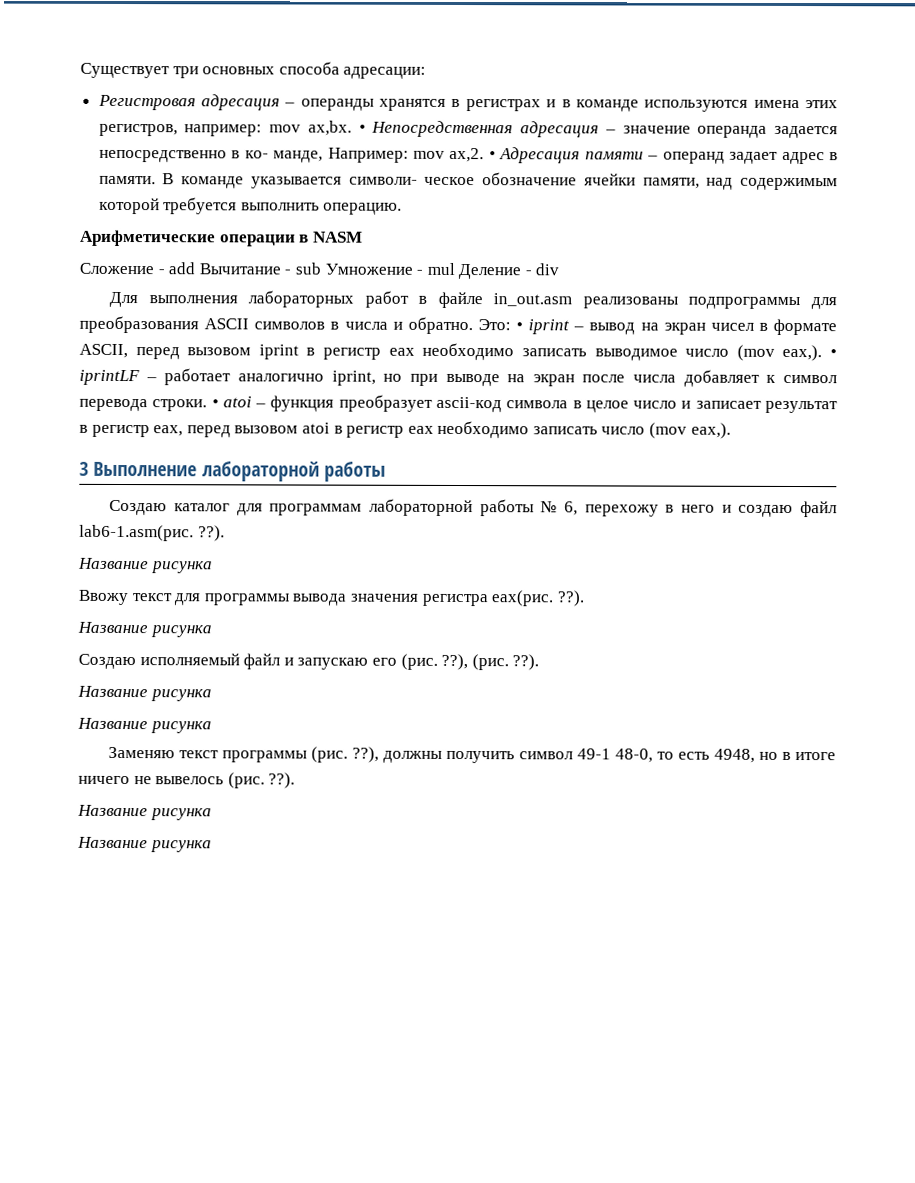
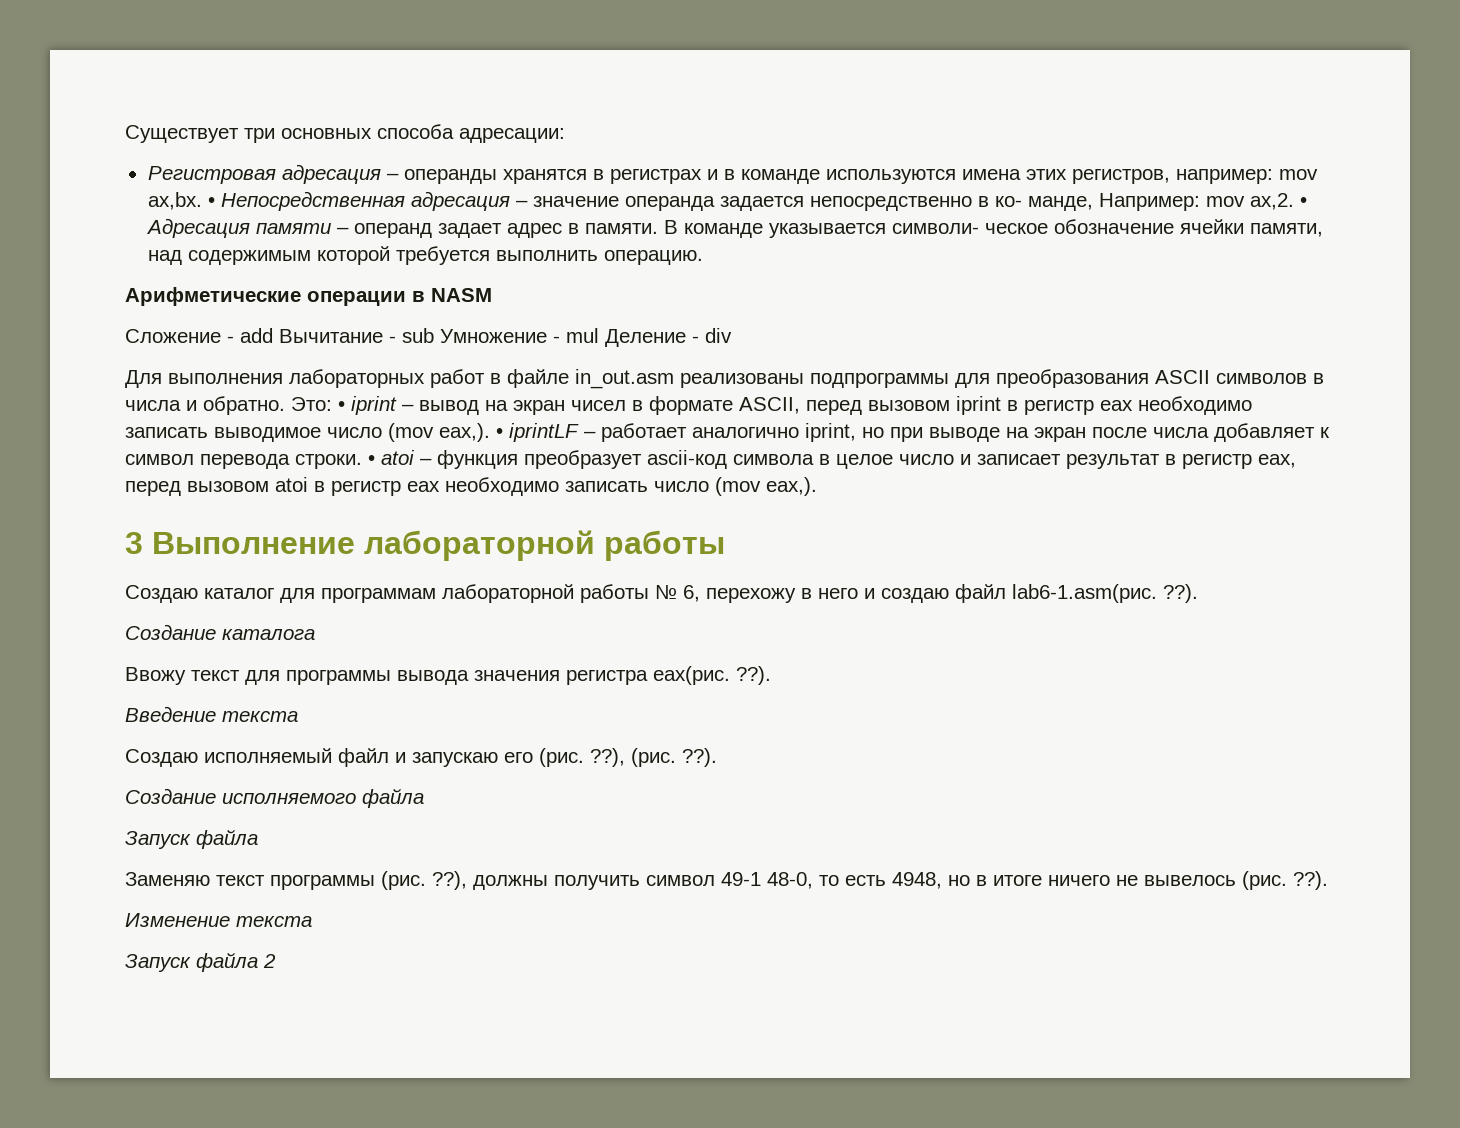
  Создаю каталог для программам лабораторной работы № 6, перехожу в него и создаю файл lab6-1.asm(рис. ??).
- Название рисунка
+ Создание каталога
  Ввожу текст для программы вывода значения регистра eax(рис. ??).
- Название рисунка
+ Введение текста
  ??), (рис. ??).
- Название рисунка
- Название рисунка
+ Создание исполняемого файла
+ Запуск файла
  ??), должны получить символ 49-1 48-0, то есть 4948, но в итоге ничего не вывелось (рис. ??).
- Название рисунка
- Название рисунка
+ Изменение текста
+ Запуск файла 2

